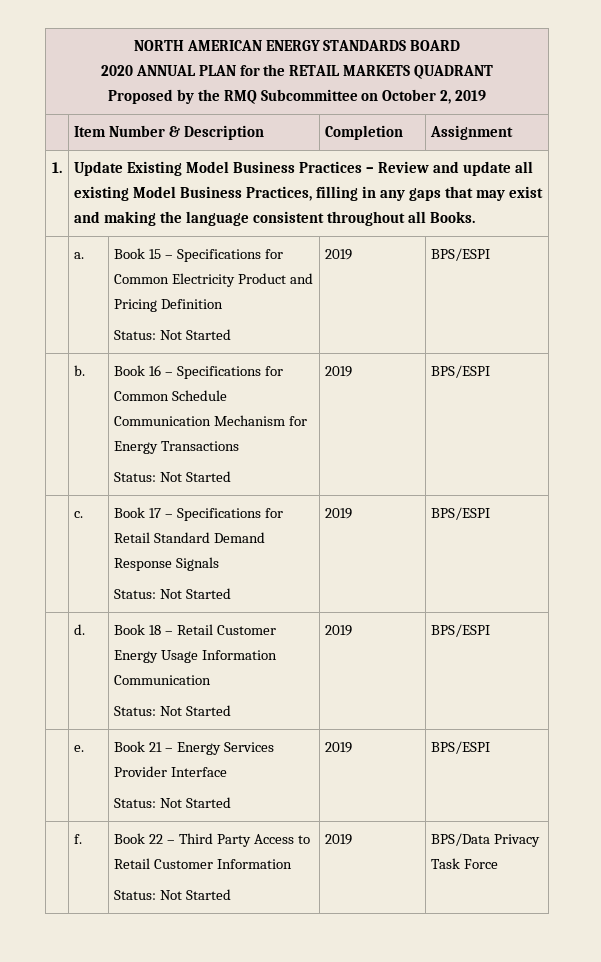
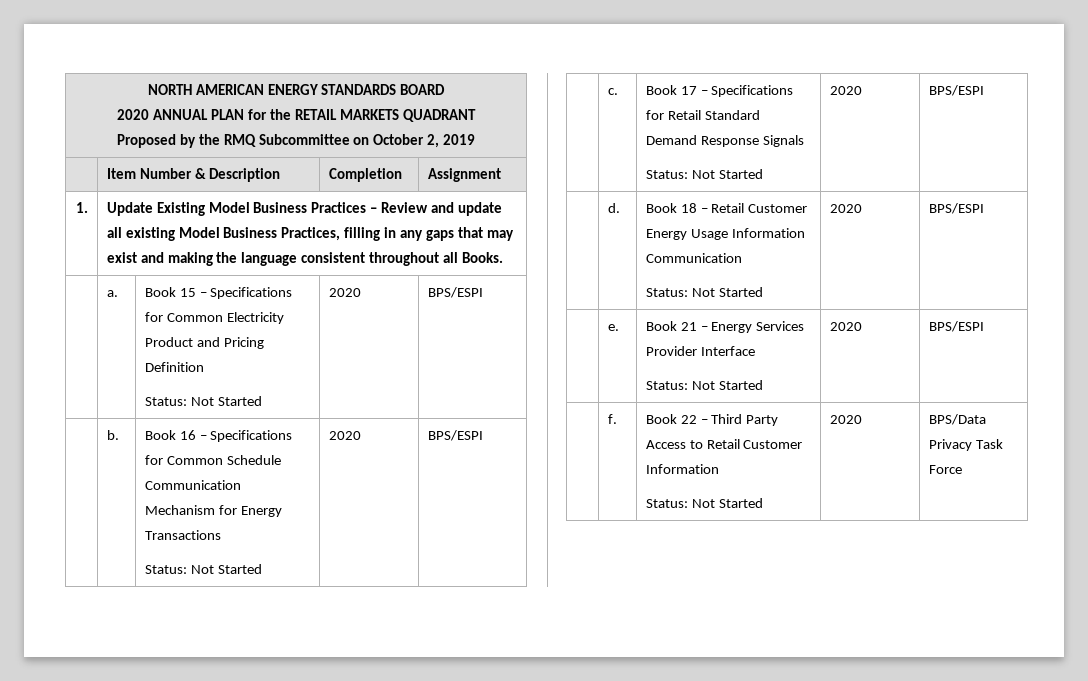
  | a. | Book 15 – Specifications for Common Electricity Product and Pricing Definition
- Status: Not Started | 2019 | BPS/ESPI
+ Status: Not Started | 2020 | BPS/ESPI
  | b. | Book 16 – Specifications for Common Schedule Communication Mechanism for Energy Transactions
- Status: Not Started | 2019 | BPS/ESPI
+ Status: Not Started | 2020 | BPS/ESPI
  | c. | Book 17 – Specifications for Retail Standard Demand Response Signals
- Status: Not Started | 2019 | BPS/ESPI
+ Status: Not Started | 2020 | BPS/ESPI
  | d. | Book 18 – Retail Customer Energy Usage Information Communication
- Status: Not Started | 2019 | BPS/ESPI
+ Status: Not Started | 2020 | BPS/ESPI
  | e. | Book 21 – Energy Services Provider Interface
- Status: Not Started | 2019 | BPS/ESPI
+ Status: Not Started | 2020 | BPS/ESPI
  | f. | Book 22 – Third Party Access to Retail Customer Information
- Status: Not Started | 2019 | BPS/Data Privacy Task Force
+ Status: Not Started | 2020 | BPS/Data Privacy Task Force

